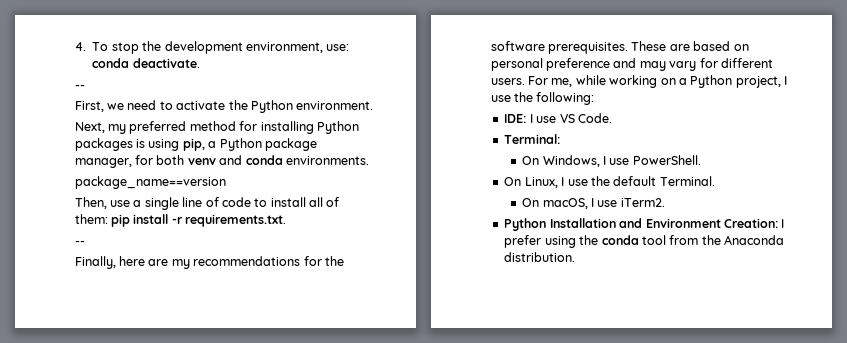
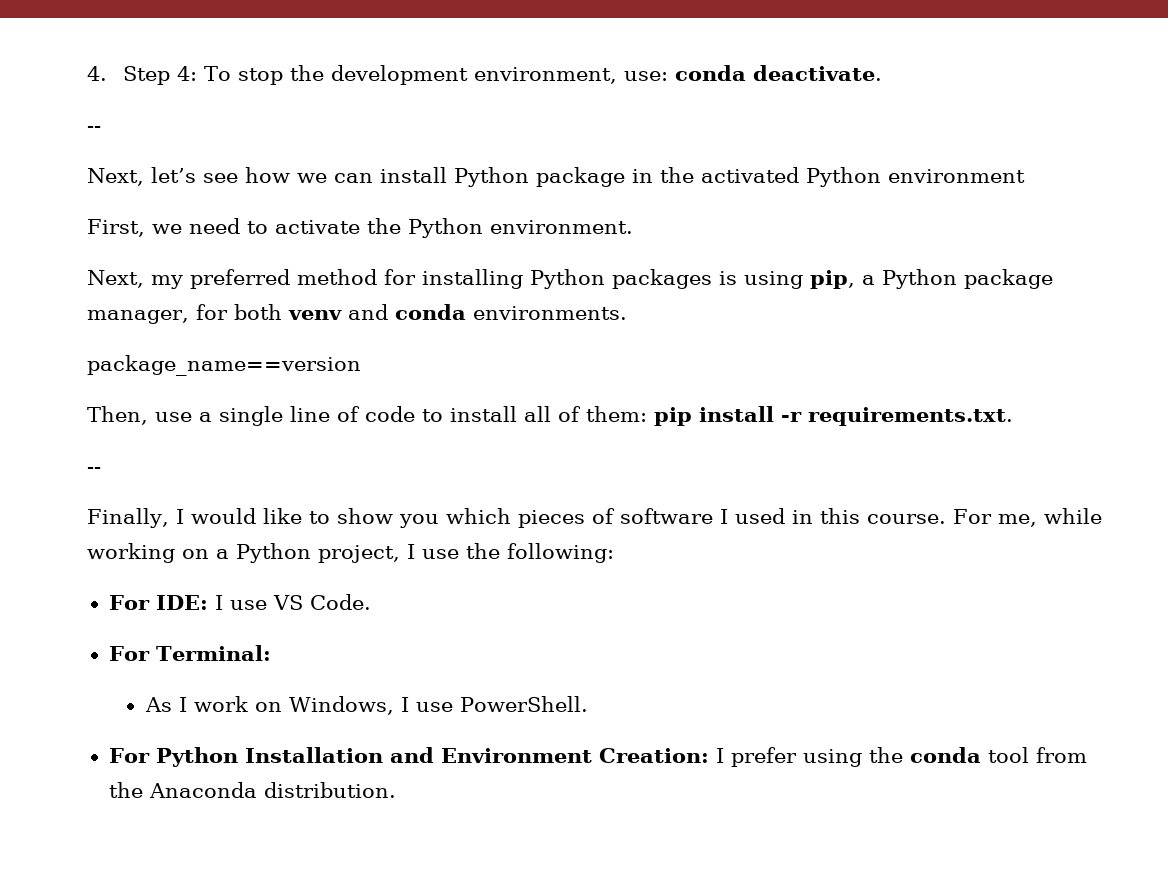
- 4. To stop the development environment, use: conda deactivate.
+ 4. Step 4: To stop the development environment, use: conda deactivate.
+ Next, let’s see how we can install Python package in the activated Python environment
- Finally, here are my recommendations for the software prerequisites. These are based on personal preference and may vary for different users.
+ Finally, I would like to show you which pieces of software I used in this course.
- IDE: I use VS Code.
+ For IDE: I use VS Code.
- Terminal:
+ For Terminal:
- On Windows, I use PowerShell.
+ As I work on Windows, I use PowerShell.
- On Linux, I use the default Terminal.
- On macOS, I use iTerm2.
- Python Installation and Environment Creation: I prefer using the conda tool from the Anaconda distribution.
+ For Python Installation and Environment Creation: I prefer using the conda tool from the Anaconda distribution.

